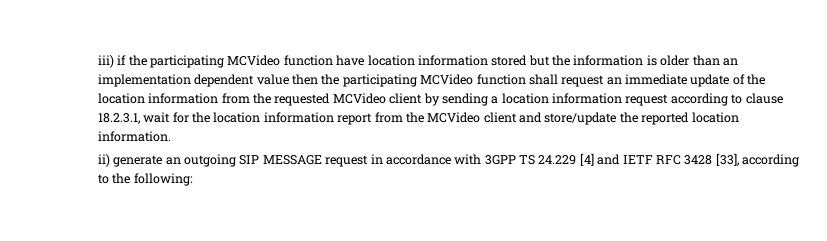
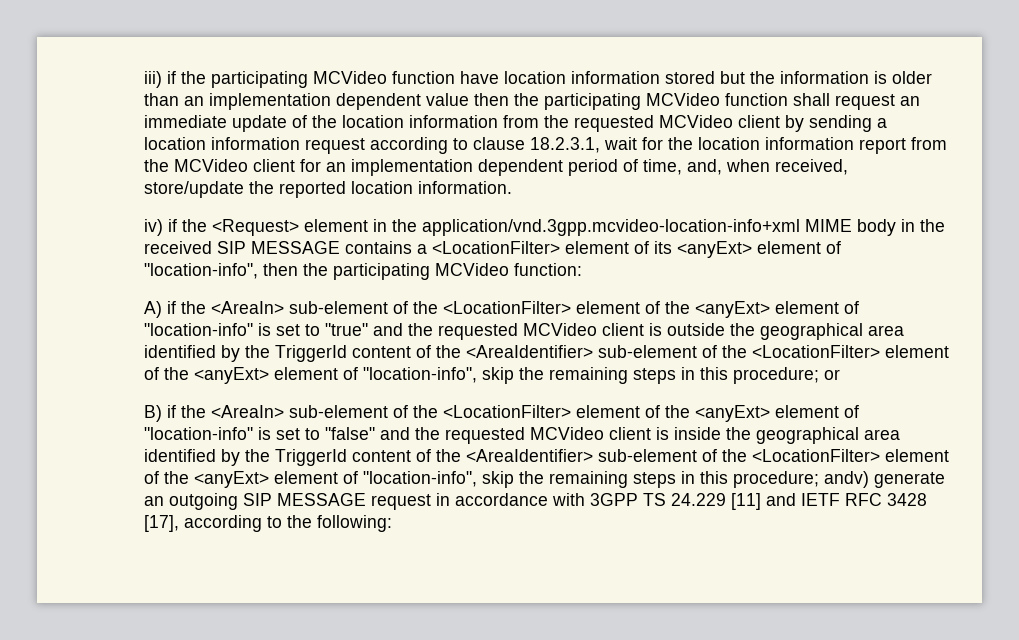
- iii) if the participating MCVideo function have location information stored but the information is older than an implementation dependent value then the participating MCVideo function shall request an immediate update of the location information from the requested MCVideo client by sending a location information request according to clause 18.2.3.1, wait for the location information report from the MCVideo client and store/update the reported location information.
+ iii) if the participating MCVideo function have location information stored but the information is older than an implementation dependent value then the participating MCVideo function shall request an immediate update of the location information from the requested MCVideo client by sending a location information request according to clause 18.2.3.1, wait for the location information report from the MCVideo client for an implementation dependent period of time, and, when received, store/update the reported location information.
- ii) generate an outgoing SIP MESSAGE request in accordance with 3GPP TS 24.229 [4] and IETF RFC 3428 [33], according to the following:
+ iv) if the <Request> element in the application/vnd.3gpp.mcvideo-location-info+xml MIME body in the received SIP MESSAGE contains a <LocationFilter> element of its <anyExt> element of "location-info", then the participating MCVideo function:
+ A) if the <AreaIn> sub-element of the <LocationFilter> element of the <anyExt> element of "location-info" is set to "true" and the requested MCVideo client is outside the geographical area identified by the TriggerId content of the <AreaIdentifier> sub-element of the <LocationFilter> element of the <anyExt> element of "location-info", skip the remaining steps in this procedure; or
+ B) if the <AreaIn> sub-element of the <LocationFilter> element of the <anyExt> element of "location-info" is set to "false" and the requested MCVideo client is inside the geographical area identified by the TriggerId content of the <AreaIdentifier> sub-element of the <LocationFilter> element of the <anyExt> element of "location-info", skip the remaining steps in this procedure; andv) generate an outgoing SIP MESSAGE request in accordance with 3GPP TS 24.229 [11] and IETF RFC 3428 [17], according to the following:

